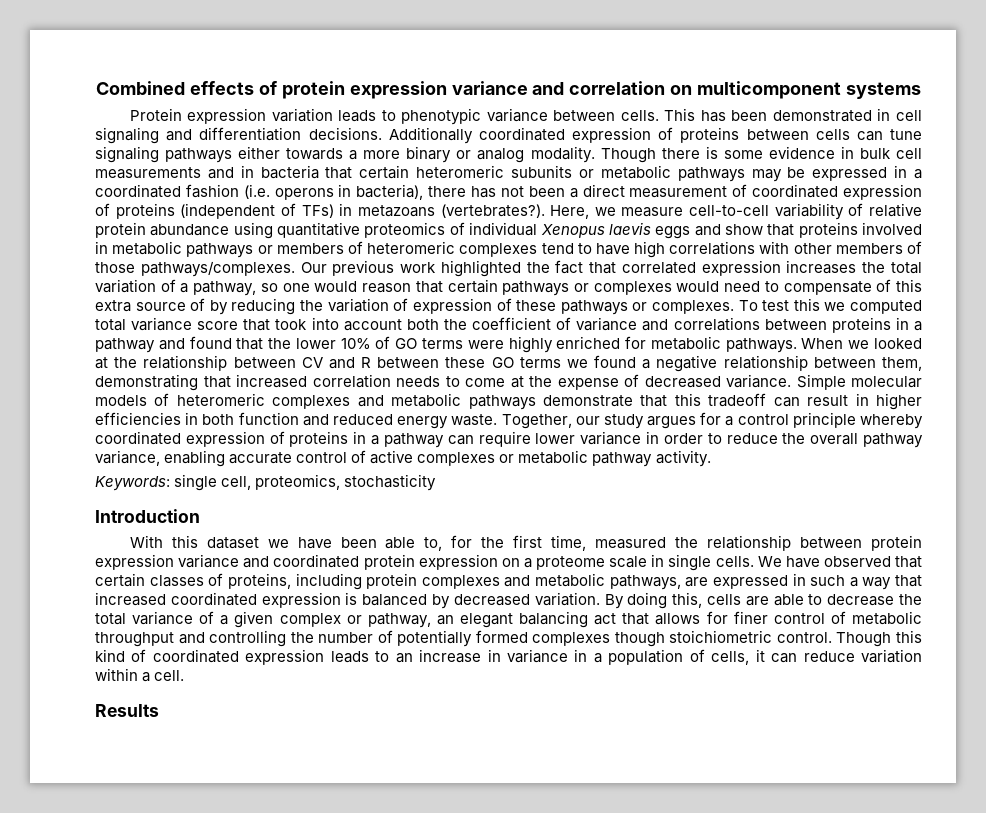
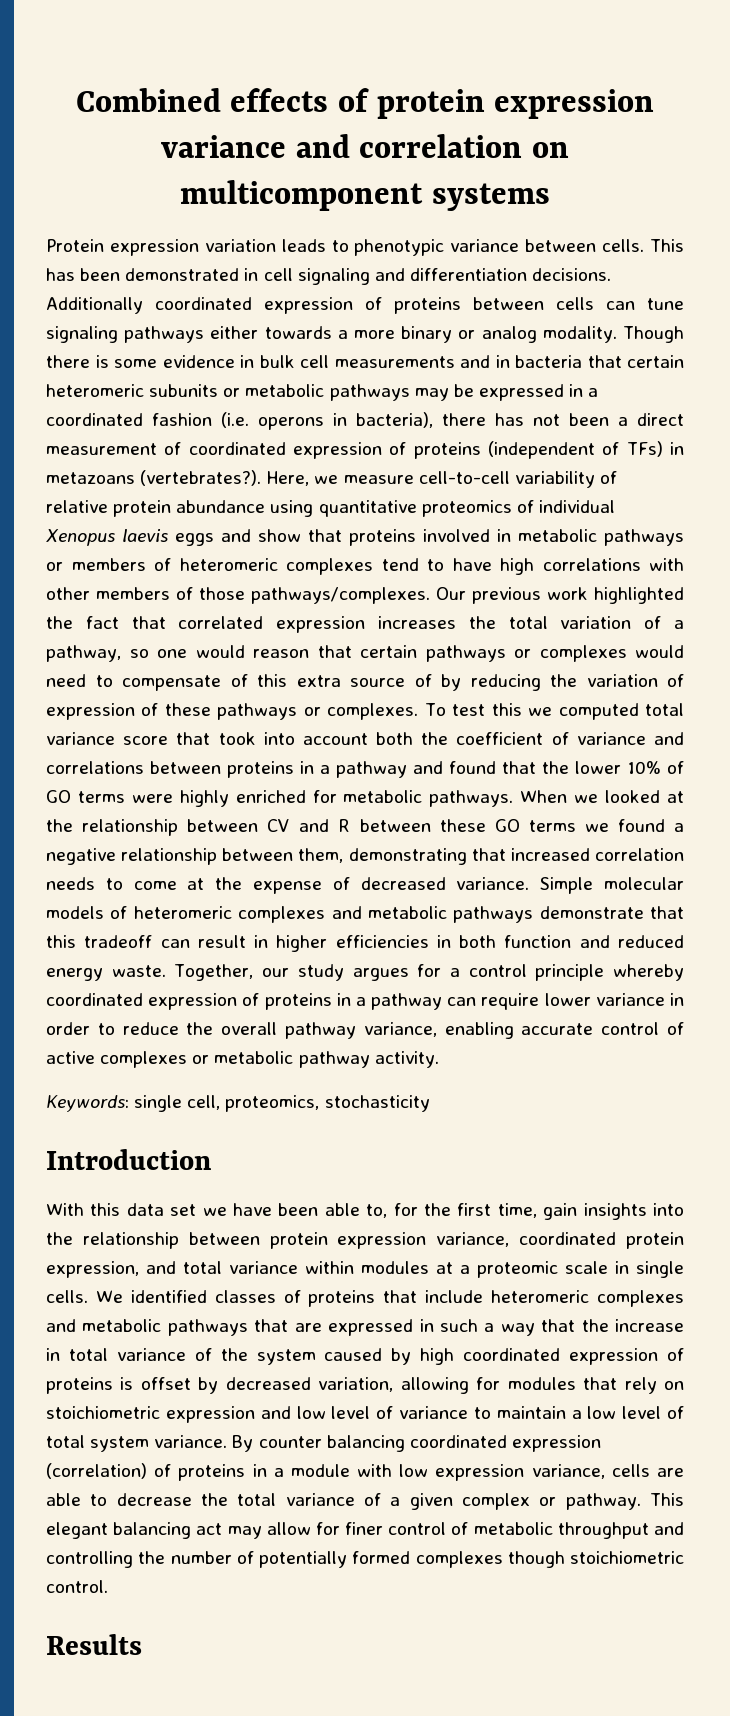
- With this dataset we have been able to, for the first time, measured the relationship between protein expression variance and coordinated protein expression on a proteome scale in single cells.
+ With this data set we have been able to, for the first time, gain insights into the relationship between protein expression variance, coordinated protein expression, and total variance within modules at a proteomic scale in single cells.
- We have observed that certain classes of proteins, including protein complexes and metabolic pathways, are expressed in such a way that increased coordinated expression is balanced by decreased variation. By doing this, cells are able to decrease the total variance of a given complex or pathway, an elegant balancing act that allows for finer control of metabolic throughput and controlling the number of potentially formed complexes though stoichiometric control. Though this kind of coordinated expression leads to an increase in variance in a population of cells, it can reduce variation within a cell.
+ We identified classes of proteins that include heteromeric complexes and metabolic pathways that are expressed in such a way that the increase in total variance of the system caused by high coordinated expression of proteins is offset by decreased variation, allowing for modules that rely on stoichiometric expression and low level of variance to maintain a low level of total system variance. By counter balancing coordinated expression (correlation) of proteins in a module with low expression variance, cells are able to decrease the total variance of a given complex or pathway. This elegant balancing act may allow for finer control of metabolic throughput and controlling the number of potentially formed complexes though stoichiometric control.

